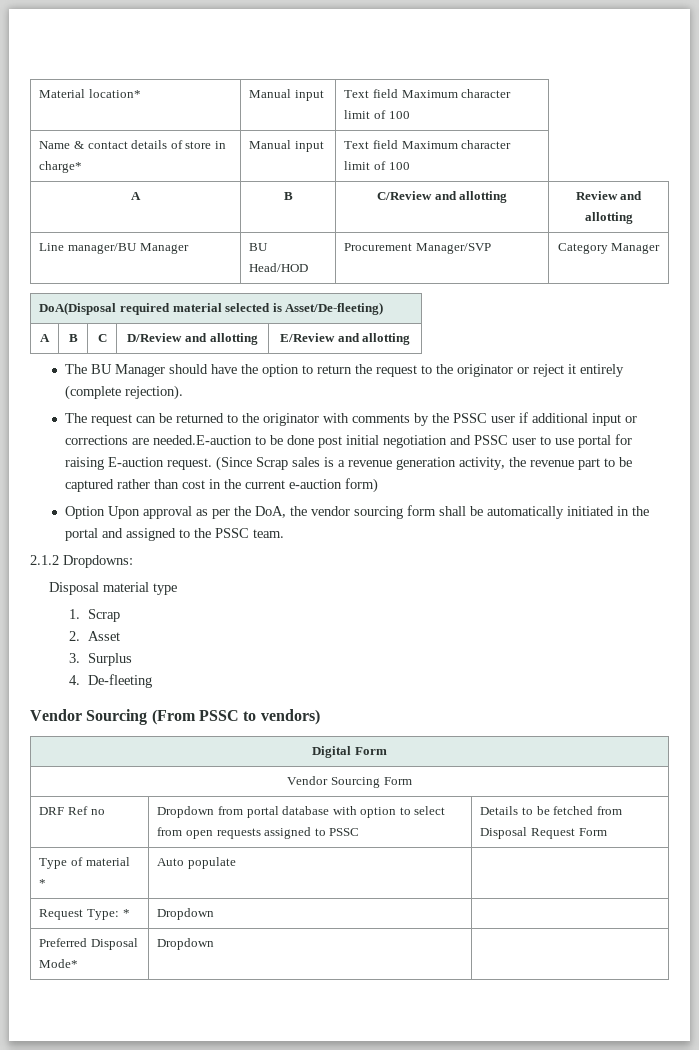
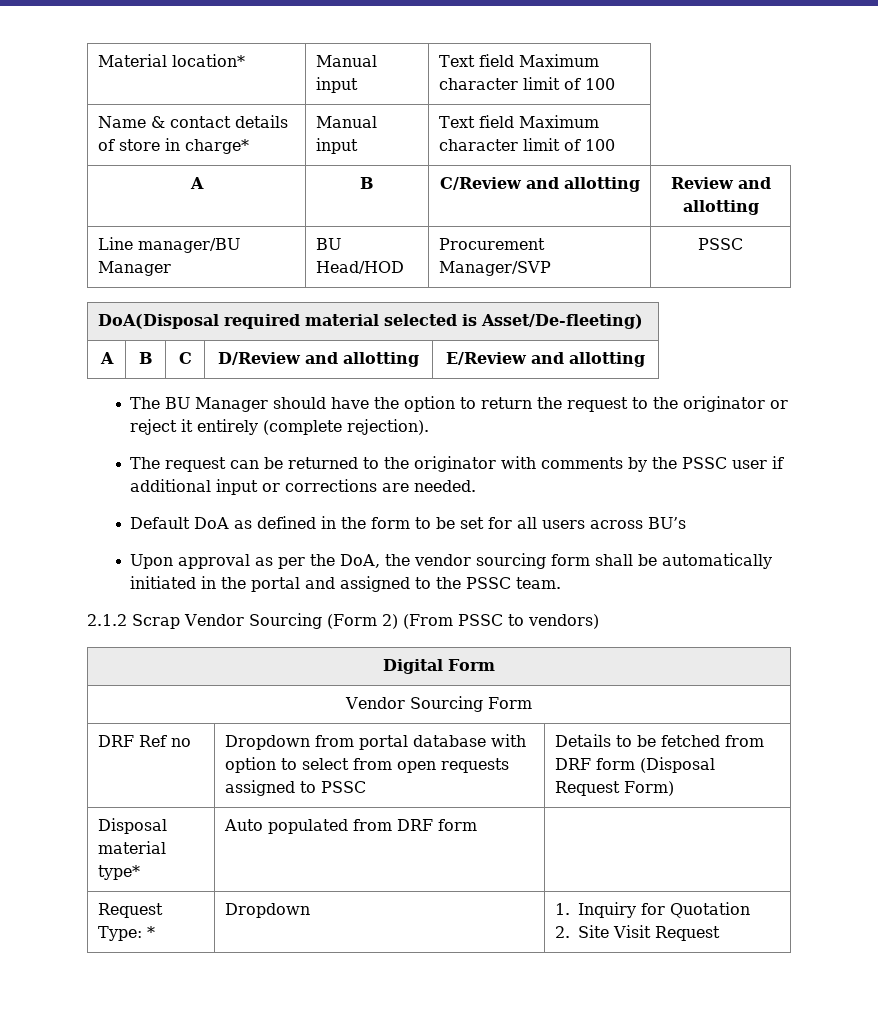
- Line manager/BU Manager | BU Head/HOD | Procurement Manager/SVP | Category Manager
+ Line manager/BU Manager | BU Head/HOD | Procurement Manager/SVP | PSSC
- The request can be returned to the originator with comments by the PSSC user if additional input or corrections are needed.E-auction to be done post initial negotiation and PSSC user to use portal for raising E-auction request. (Since Scrap sales is a revenue generation activity, the revenue part to be captured rather than cost in the current e-auction form)
- Option Upon approval as per the DoA, the vendor sourcing form shall be automatically initiated in the portal and assigned to the PSSC team.
+ The request can be returned to the originator with comments by the PSSC user if additional input or corrections are needed.
+ Default DoA as defined in the form to be set for all users across BU’s
+ Upon approval as per the DoA, the vendor sourcing form shall be automatically initiated in the portal and assigned to the PSSC team.
- 2.1.2 Dropdowns:
- Disposal material type
- 1. Scrap
- 2. Asset
- 3. Surplus
- 4. De-fleeting
- Vendor Sourcing (From PSSC to vendors)
+ 2.1.2 Scrap Vendor Sourcing (Form 2) (From PSSC to vendors)
- DRF Ref no | Dropdown from portal database with option to select from open requests assigned to PSSC | Details to be fetched from Disposal Request Form
- Type of material * | Auto populate |
- Request Type: * | Dropdown |
- Preferred Disposal Mode* | Dropdown |
+ DRF Ref no | Dropdown from portal database with option to select from open requests assigned to PSSC | Details to be fetched from DRF form (Disposal Request Form)
+ Disposal material type* | Auto populated from DRF form |
+ Request Type: * | Dropdown | 1. Inquiry for Quotation
+ 2. Site Visit Request

